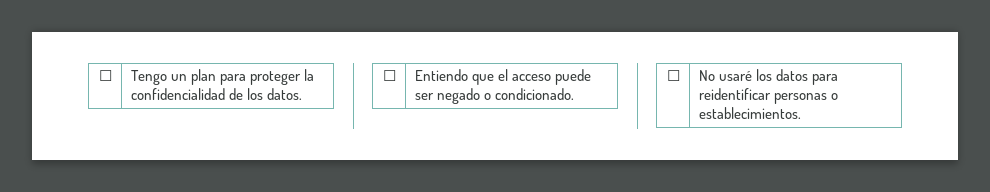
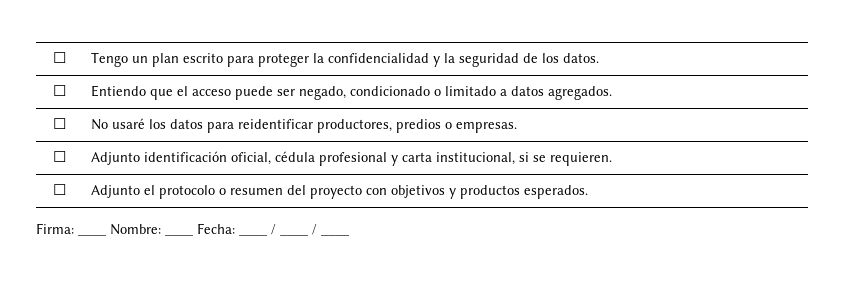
- ☐ | Tengo un plan para proteger la confidencialidad de los datos.
+ ☐ | Tengo un plan escrito para proteger la confidencialidad y la seguridad de los datos.
- ☐ | Entiendo que el acceso puede ser negado o condicionado.
+ ☐ | Entiendo que el acceso puede ser negado, condicionado o limitado a datos agregados.
- ☐ | No usaré los datos para reidentificar personas o establecimientos.
+ ☐ | No usaré los datos para reidentificar productores, predios o empresas.
+ ☐ | Adjunto identificación oficial, cédula profesional y carta institucional, si se requieren.
+ ☐ | Adjunto el protocolo o resumen del proyecto con objetivos y productos esperados.
+ Firma: ____ Nombre: ____ Fecha: ____ / ____ / ____

